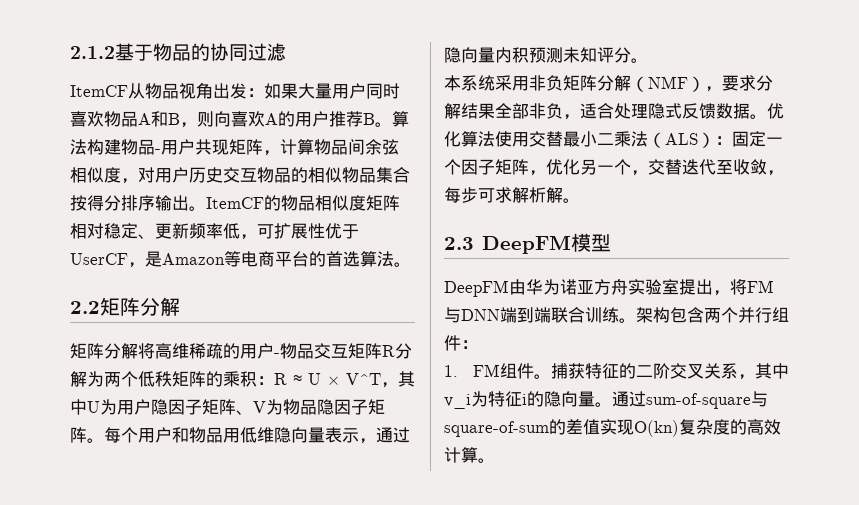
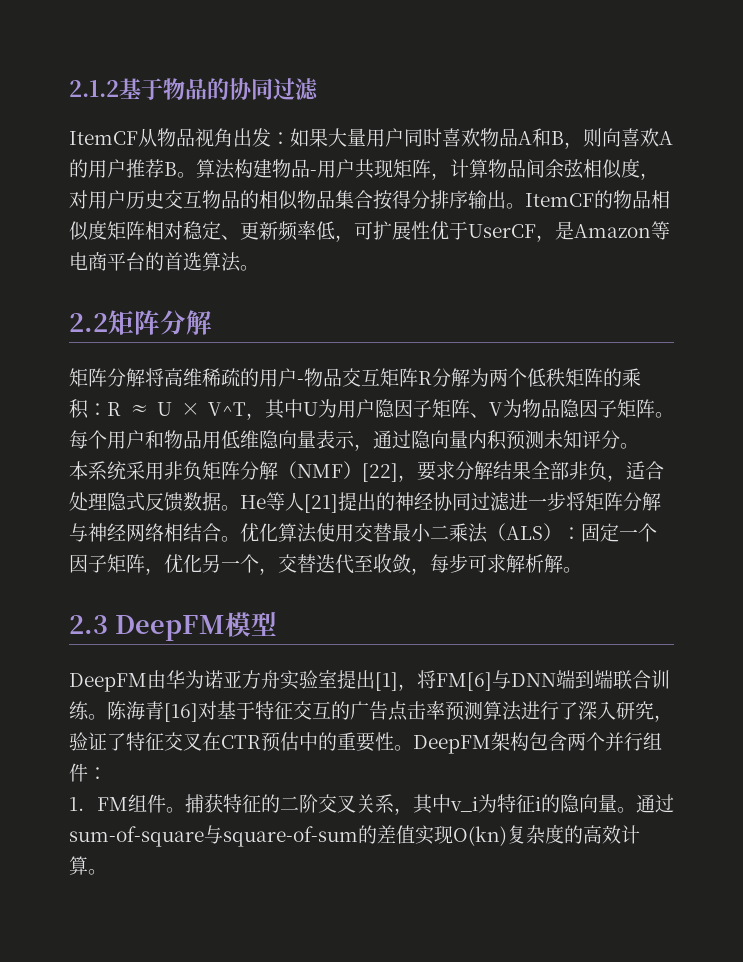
- 本系统采用非负矩阵分解（NMF），要求分解结果全部非负，适合处理隐式反馈数据。
+ 本系统采用非负矩阵分解（NMF）[22]，要求分解结果全部非负，适合处理隐式反馈数据。
+ He等人[21]提出的神经协同过滤进一步将矩阵分解与神经网络相结合。
- DeepFM由华为诺亚方舟实验室提出，将FM与DNN端到端联合训练。
+ DeepFM由华为诺亚方舟实验室提出[1]，将FM[6]与DNN端到端联合训练。
- 架构包含两个并行组件：
+ 陈海青[16]对基于特征交互的广告点击率预测算法进行了深入研究，验证了特征交叉在CTR预估中的重要性。DeepFM架构包含两个并行组件：

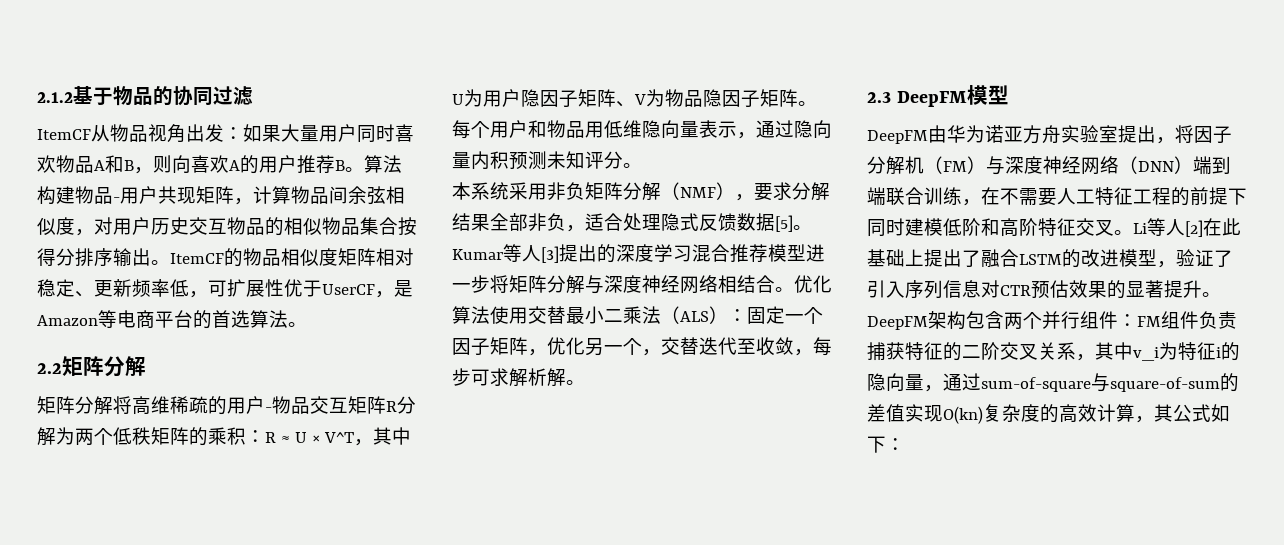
- 本系统采用非负矩阵分解（NMF）[22]，要求分解结果全部非负，适合处理隐式反馈数据。He等人[21]提出的神经协同过滤进一步将矩阵分解与神经网络相结合。
+ 本系统采用非负矩阵分解（NMF），要求分解结果全部非负，适合处理隐式反馈数据[5]。Kumar等人[3]提出的深度学习混合推荐模型进一步将矩阵分解与深度神经网络相结合。
- DeepFM由华为诺亚方舟实验室提出[1]，将FM[6]与DNN端到端联合训练。陈海青[16]对基于特征交互的广告点击率预测算法进行了深入研究，验证了特征交叉在CTR预估中的重要性。
+ DeepFM由华为诺亚方舟实验室提出，将因子分解机（FM）与深度神经网络（DNN）端到端联合训练，在不需要人工特征工程的前提下同时建模低阶和高阶特征交叉。Li等人[2]在此基础上提出了融合LSTM的改进模型，验证了引入序列信息对CTR预估效果的显著提升。
- DeepFM架构包含两个并行组件：
- 1. FM组件。捕获特征的二阶交叉关系，其中v_i为特征i的隐向量。通过sum-of-square与square-of-sum的差值实现O(kn)复杂度的高效计算。
+ DeepFM架构包含两个并行组件：FM组件负责捕获特征的二阶交叉关系，其中v_i为特征i的隐向量，通过sum-of-square与square-of-sum的差值实现O(kn)复杂度的高效计算，其公式如下：

